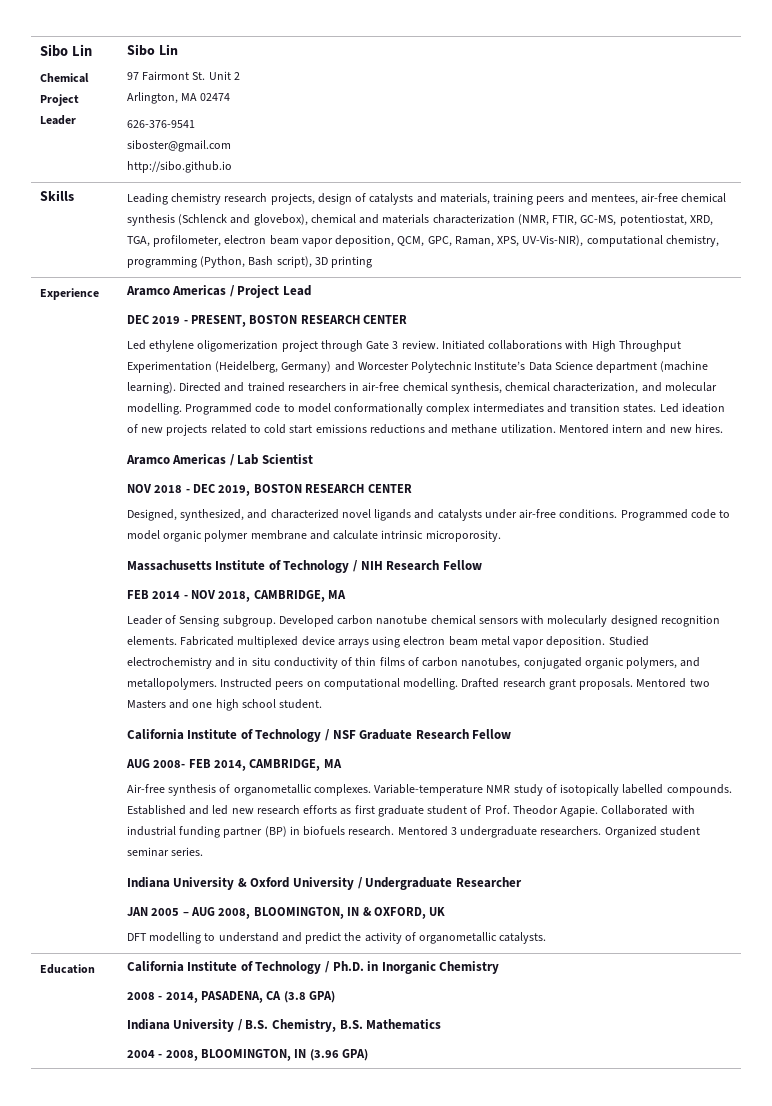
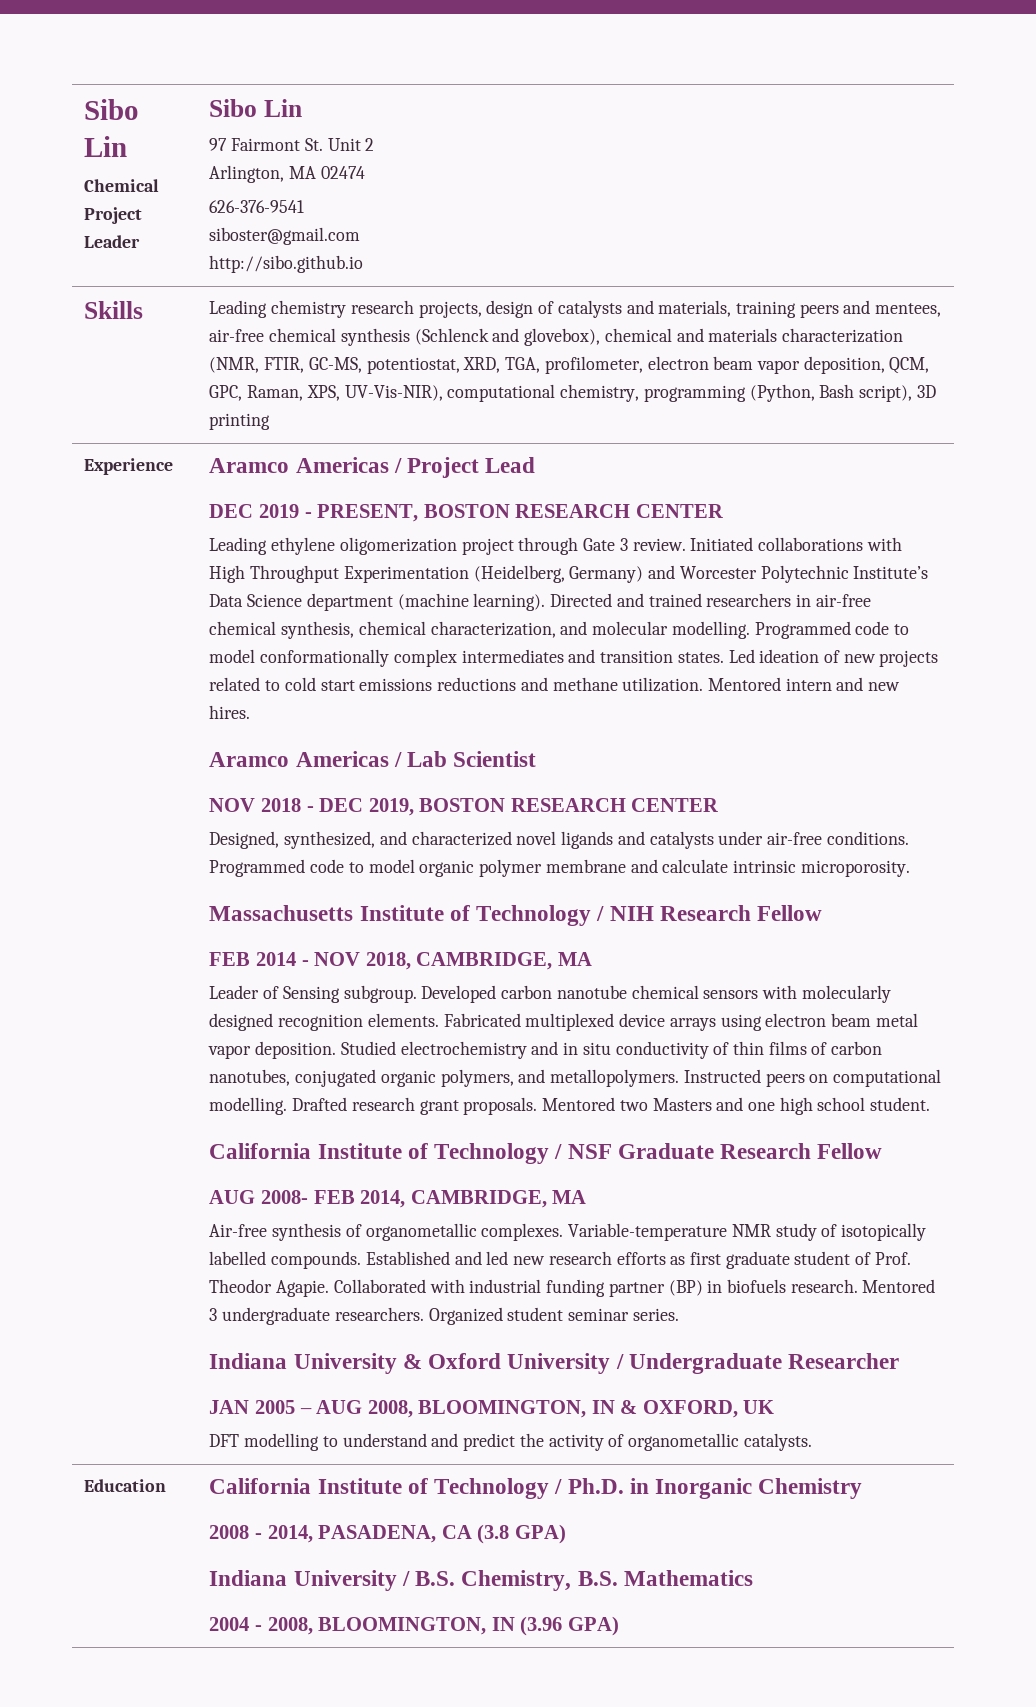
- Led ethylene oligomerization project through Gate 3 review.
+ Leading ethylene oligomerization project through Gate 3 review.

